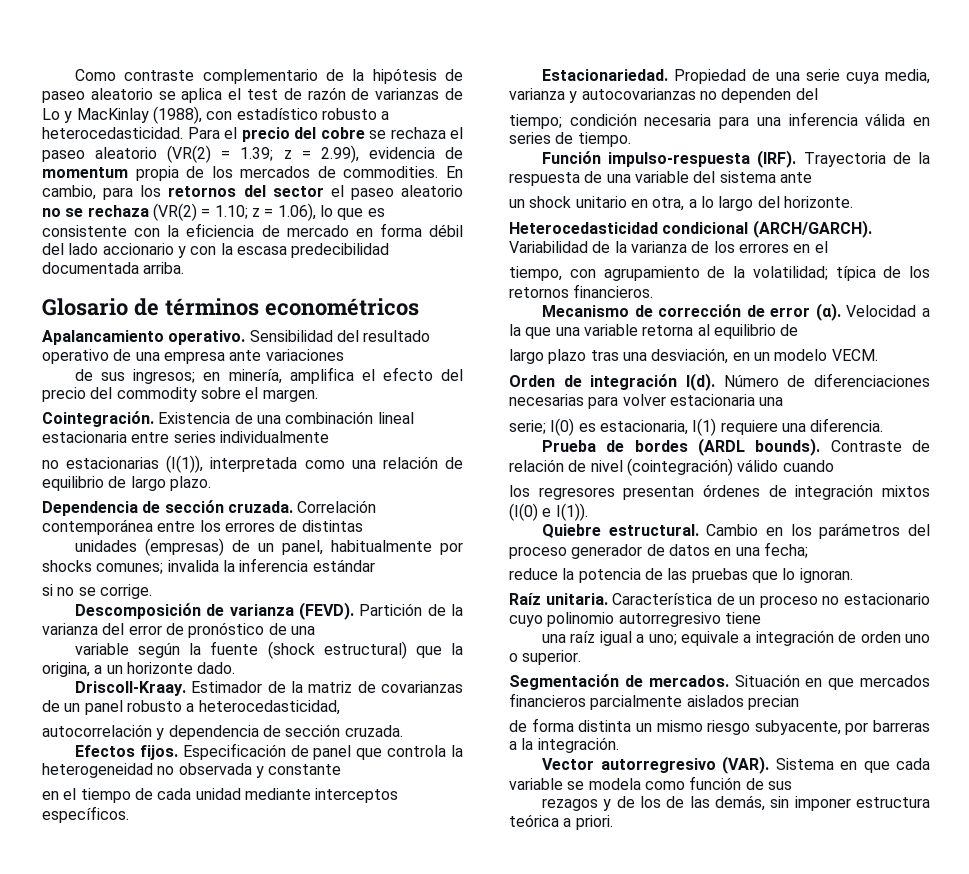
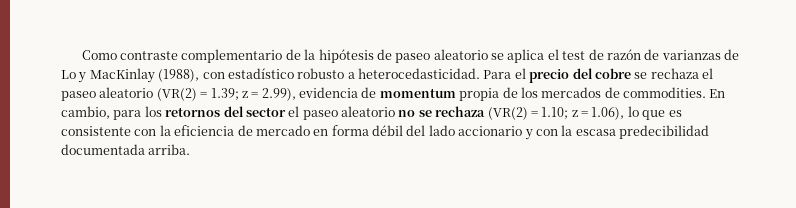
- Glosario de términos econométricos
- Apalancamiento operativo. Sensibilidad del resultado operativo de una empresa ante variaciones
- de sus ingresos; en minería, amplifica el efecto del precio del commodity sobre el margen.
- Cointegración. Existencia de una combinación lineal estacionaria entre series individualmente
- no estacionarias (I(1)), interpretada como una relación de equilibrio de largo plazo.
- Dependencia de sección cruzada. Correlación contemporánea entre los errores de distintas
- unidades (empresas) de un panel, habitualmente por shocks comunes; invalida la inferencia estándar
- si no se corrige.
- Descomposición de varianza (FEVD). Partición de la varianza del error de pronóstico de una
- variable según la fuente (shock estructural) que la origina, a un horizonte dado.
- Driscoll-Kraay. Estimador de la matriz de covarianzas de un panel robusto a heterocedasticidad,
- autocorrelación y dependencia de sección cruzada.
- Efectos fijos. Especificación de panel que controla la heterogeneidad no observada y constante
- en el tiempo de cada unidad mediante interceptos específicos.
- Estacionariedad. Propiedad de una serie cuya media, varianza y autocovarianzas no dependen del
- tiempo; condición necesaria para una inferencia válida en series de tiempo.
- Función impulso-respuesta (IRF). Trayectoria de la respuesta de una variable del sistema ante
- un shock unitario en otra, a lo largo del horizonte.
- Heterocedasticidad condicional (ARCH/GARCH). Variabilidad de la varianza de los errores en el
- tiempo, con agrupamiento de la volatilidad; típica de los retornos financieros.
- Mecanismo de corrección de error (α). Velocidad a la que una variable retorna al equilibrio de
- largo plazo tras una desviación, en un modelo VECM.
- Orden de integración I(d). Número de diferenciaciones necesarias para volver estacionaria una
- serie; I(0) es estacionaria, I(1) requiere una diferencia.
- Prueba de bordes (ARDL bounds). Contraste de relación de nivel (cointegración) válido cuando
- los regresores presentan órdenes de integración mixtos (I(0) e I(1)).
- Quiebre estructural. Cambio en los parámetros del proceso generador de datos en una fecha;
- reduce la potencia de las pruebas que lo ignoran.
- Raíz unitaria. Característica de un proceso no estacionario cuyo polinomio autorregresivo tiene
- una raíz igual a uno; equivale a integración de orden uno o superior.
- Segmentación de mercados. Situación en que mercados financieros parcialmente aislados precian
- de forma distinta un mismo riesgo subyacente, por barreras a la integración.
- Vector autorregresivo (VAR). Sistema en que cada variable se modela como función de sus
- rezagos y de los de las demás, sin imponer estructura teórica a priori.

